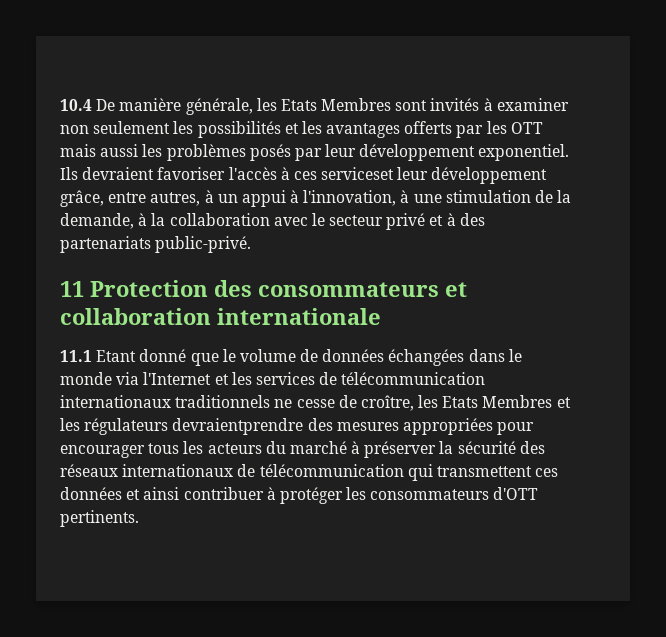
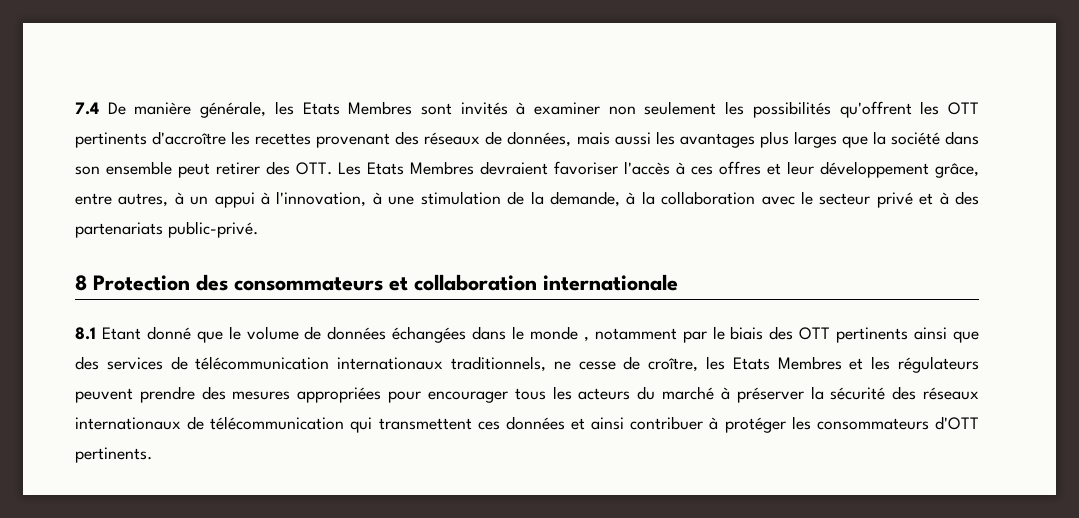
- 10.4 De manière générale, les Etats Membres sont invités à examiner non seulement les possibilités et les avantages offerts par les OTT mais aussi les problèmes posés par leur développement exponentiel. Ils devraient favoriser l'accès à ces serviceset leur développement grâce, entre autres, à un appui à l'innovation, à une stimulation de la demande, à la collaboration avec le secteur privé et à des partenariats public-privé.
+ 7.4 De manière générale, les Etats Membres sont invités à examiner non seulement les possibilités qu'offrent les OTT pertinents d'accroître les recettes provenant des réseaux de données, mais aussi les avantages plus larges que la société dans son ensemble peut retirer des OTT. Les Etats Membres devraient favoriser l'accès à ces offres et leur développement grâce, entre autres, à un appui à l'innovation, à une stimulation de la demande, à la collaboration avec le secteur privé et à des partenariats public-privé.
- 11 Protection des consommateurs et collaboration internationale
+ 8 Protection des consommateurs et collaboration internationale
- 11.1 Etant donné que le volume de données échangées dans le monde via l'Internet et les services de télécommunication internationaux traditionnels ne cesse de croître, les Etats Membres et les régulateurs devraientprendre des mesures appropriées pour encourager tous les acteurs du marché à préserver la sécurité des réseaux internationaux de télécommunication qui transmettent ces données et ainsi contribuer à protéger les consommateurs d'OTT pertinents.
+ 8.1 Etant donné que le volume de données échangées dans le monde , notamment par le biais des OTT pertinents ainsi que des services de télécommunication internationaux traditionnels, ne cesse de croître, les Etats Membres et les régulateurs peuvent prendre des mesures appropriées pour encourager tous les acteurs du marché à préserver la sécurité des réseaux internationaux de télécommunication qui transmettent ces données et ainsi contribuer à protéger les consommateurs d'OTT pertinents.

